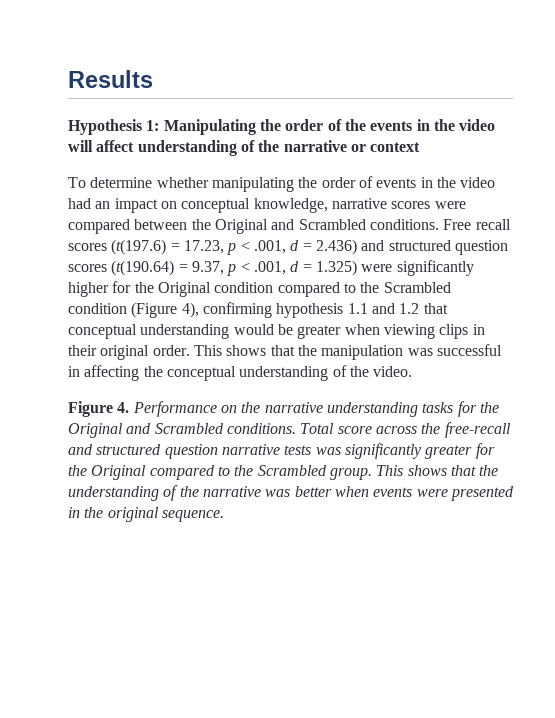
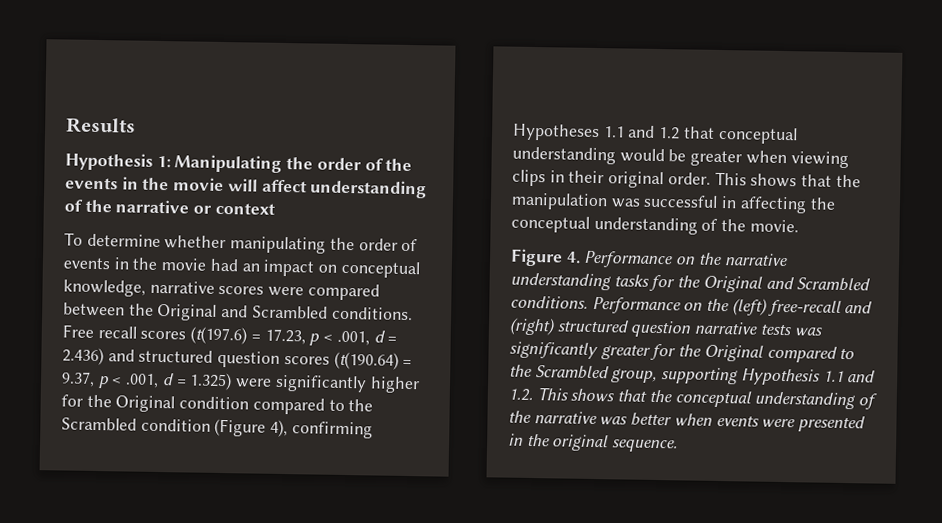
- Hypothesis 1: Manipulating the order of the events in the video will affect understanding of the narrative or context
+ Hypothesis 1: Manipulating the order of the events in the movie will affect understanding of the narrative or context
- To determine whether manipulating the order of events in the video had an impact on conceptual knowledge, narrative scores were compared between the Original and Scrambled conditions.
+ To determine whether manipulating the order of events in the movie had an impact on conceptual knowledge, narrative scores were compared between the Original and Scrambled conditions.
- Free recall scores (t(197.6) = 17.23, p < .001, d = 2.436) and structured question scores (t(190.64) = 9.37, p < .001, d = 1.325) were significantly higher for the Original condition compared to the Scrambled condition (Figure 4), confirming hypothesis 1.1 and 1.2 that conceptual understanding would be greater when viewing clips in their original order.
+ Free recall scores (t(197.6) = 17.23, p < .001, d = 2.436) and structured question scores (t(190.64) = 9.37, p < .001, d = 1.325) were significantly higher for the Original condition compared to the Scrambled condition (Figure 4), confirming Hypotheses 1.1 and 1.2 that conceptual understanding would be greater when viewing clips in their original order.
- This shows that the manipulation was successful in affecting the conceptual understanding of the video.
+ This shows that the manipulation was successful in affecting the conceptual understanding of the movie.
- Total score across the free-recall and structured question narrative tests was significantly greater for the Original compared to the Scrambled group. This shows that the understanding of the narrative was better when events were presented in the original sequence.
+ Performance on the (left) free-recall and (right) structured question narrative tests was significantly greater for the Original compared to the Scrambled group, supporting Hypothesis 1.1 and 1.2. This shows that the conceptual understanding of the narrative was better when events were presented in the original sequence.

